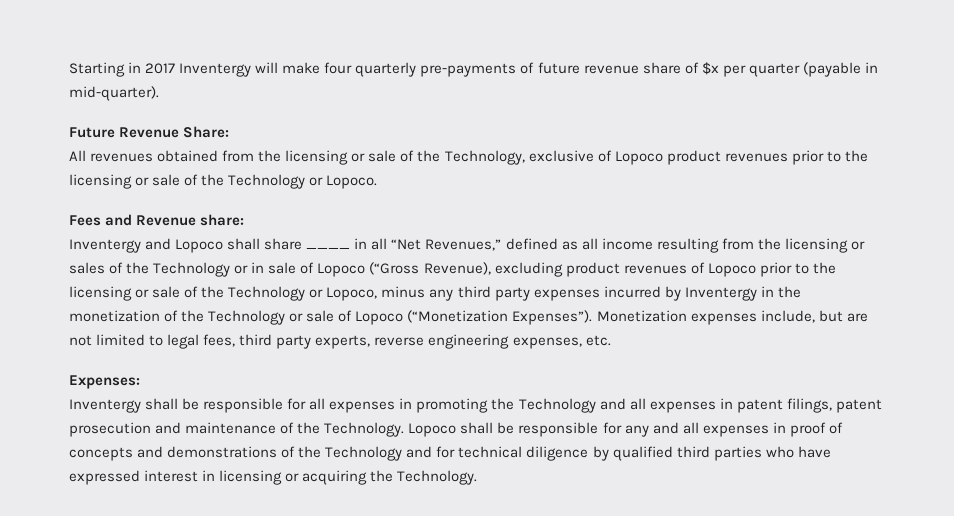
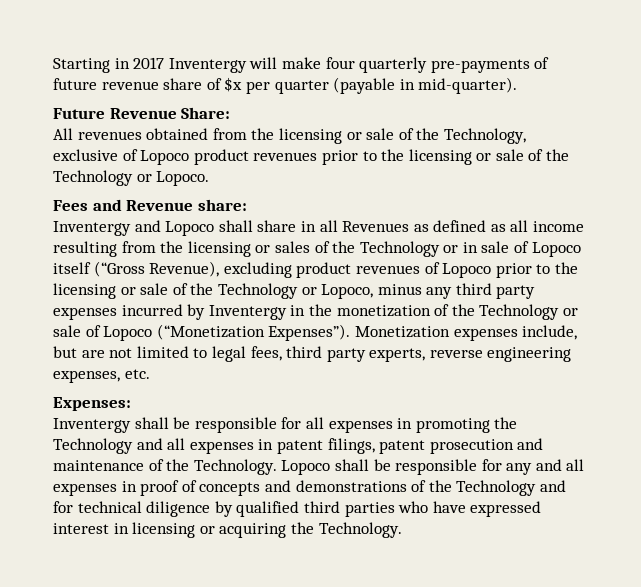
- Inventergy and Lopoco shall share ____ in all “Net Revenues,” defined as all income resulting from the licensing or sales of the Technology or in sale of Lopoco (“Gross Revenue), excluding product revenues of Lopoco prior to the licensing or sale of the Technology or Lopoco, minus any third party expenses incurred by Inventergy in the monetization of the Technology or sale of Lopoco (“Monetization Expenses”).
+ Inventergy and Lopoco shall share in all Revenues as defined as all income resulting from the licensing or sales of the Technology or in sale of Lopoco itself (“Gross Revenue), excluding product revenues of Lopoco prior to the licensing or sale of the Technology or Lopoco, minus any third party expenses incurred by Inventergy in the monetization of the Technology or sale of Lopoco (“Monetization Expenses”).

